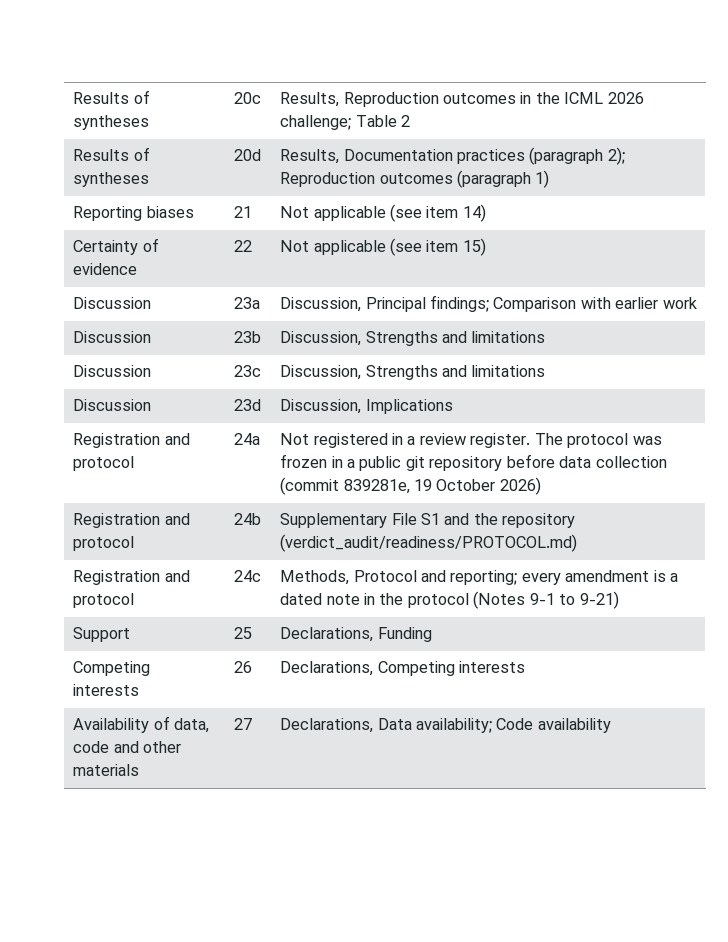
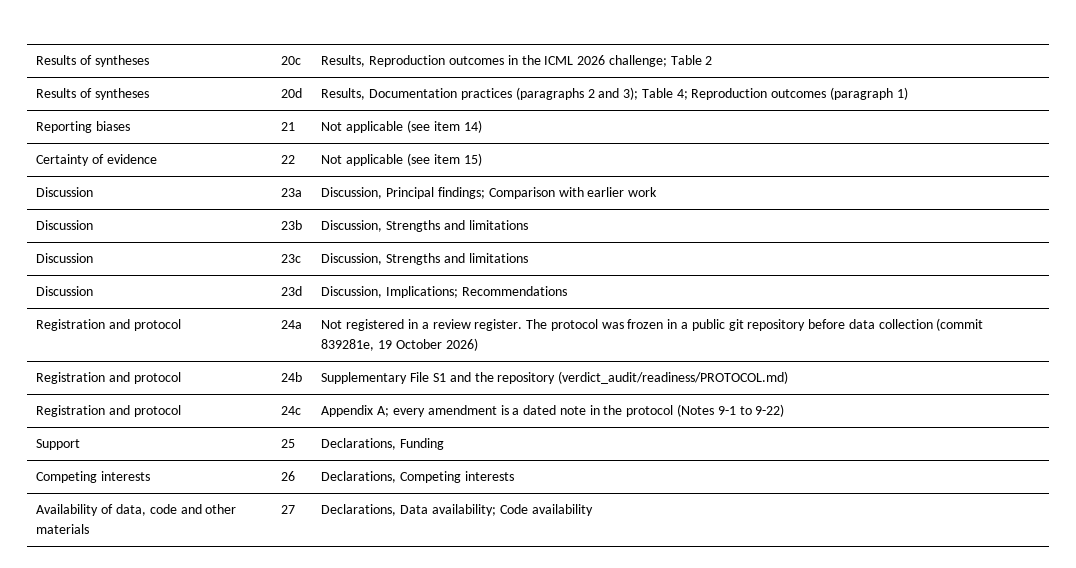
- Results of syntheses | 20d | Results, Documentation practices (paragraph 2); Reproduction outcomes (paragraph 1)
+ Results of syntheses | 20d | Results, Documentation practices (paragraphs 2 and 3); Table 4; Reproduction outcomes (paragraph 1)
- Discussion | 23d | Discussion, Implications
+ Discussion | 23d | Discussion, Implications; Recommendations
- Registration and protocol | 24c | Methods, Protocol and reporting; every amendment is a dated note in the protocol (Notes 9-1 to 9-21)
+ Registration and protocol | 24c | Appendix A; every amendment is a dated note in the protocol (Notes 9-1 to 9-22)

